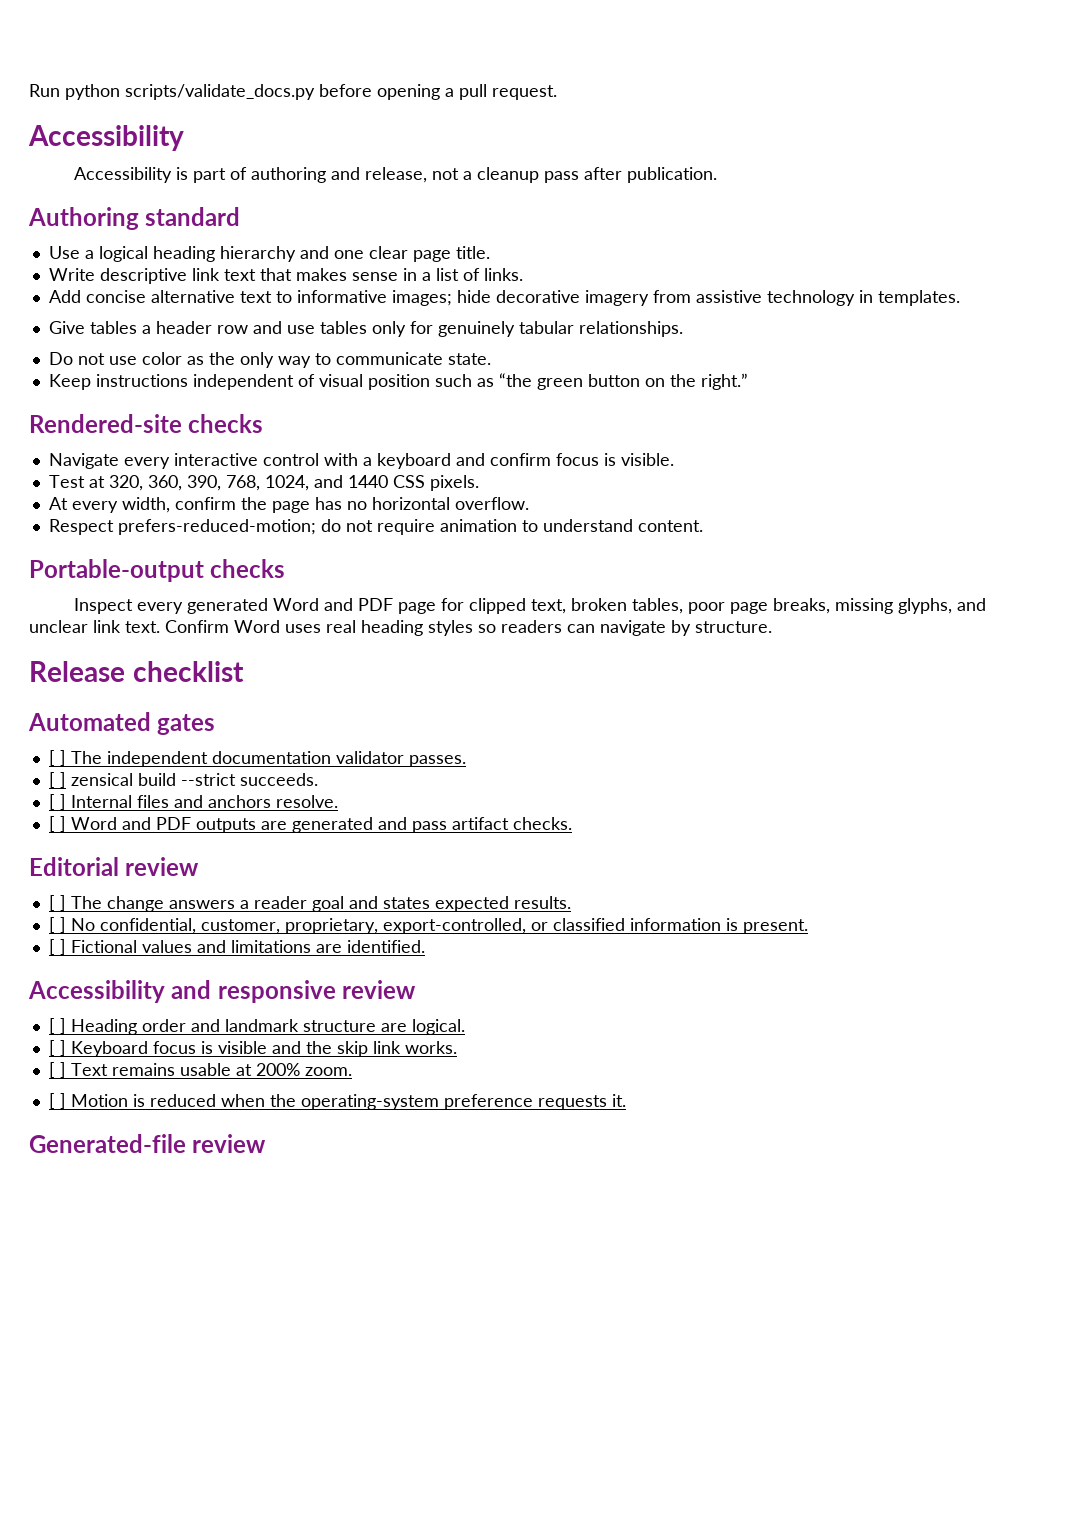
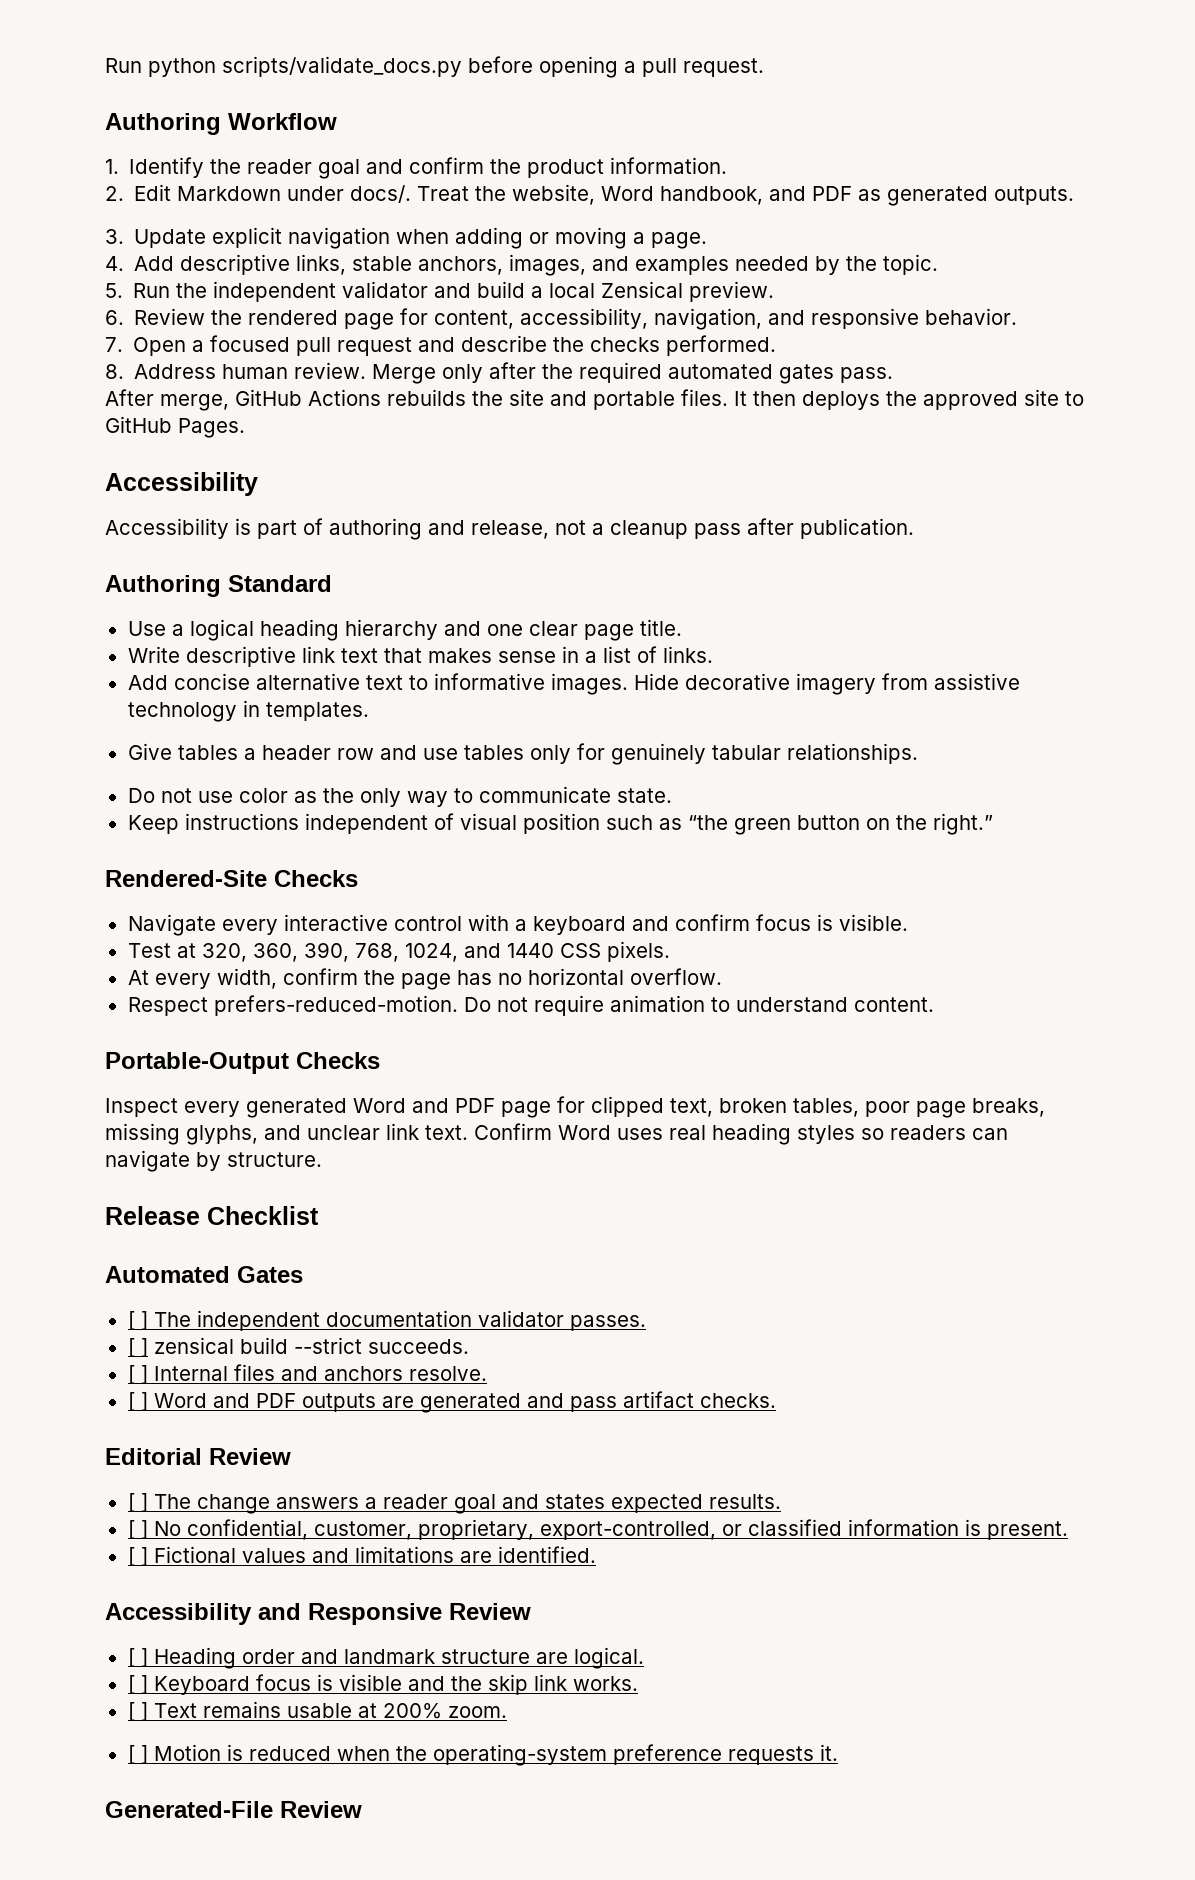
+ Authoring Workflow
+ 1. Identify the reader goal and confirm the product information.
+ 2. Edit Markdown under docs/. Treat the website, Word handbook, and PDF as generated outputs.
+ 3. Update explicit navigation when adding or moving a page.
+ 4. Add descriptive links, stable anchors, images, and examples needed by the topic.
+ 5. Run the independent validator and build a local Zensical preview.
+ 6. Review the rendered page for content, accessibility, navigation, and responsive behavior.
+ 7. Open a focused pull request and describe the checks performed.
+ 8. Address human review. Merge only after the required automated gates pass.
+ After merge, GitHub Actions rebuilds the site and portable files. It then deploys the approved site to GitHub Pages.
- Authoring standard
+ Authoring Standard
- Add concise alternative text to informative images; hide decorative imagery from assistive technology in templates.
+ Add concise alternative text to informative images. Hide decorative imagery from assistive technology in templates.
- Rendered-site checks
+ Rendered-Site Checks
- Respect prefers-reduced-motion; do not require animation to understand content.
+ Respect prefers-reduced-motion. Do not require animation to understand content.
- Portable-output checks
+ Portable-Output Checks
- Release checklist
+ Release Checklist
- Automated gates
+ Automated Gates
- Editorial review
+ Editorial Review
- Accessibility and responsive review
+ Accessibility and Responsive Review
- Generated-file review
+ Generated-File Review

